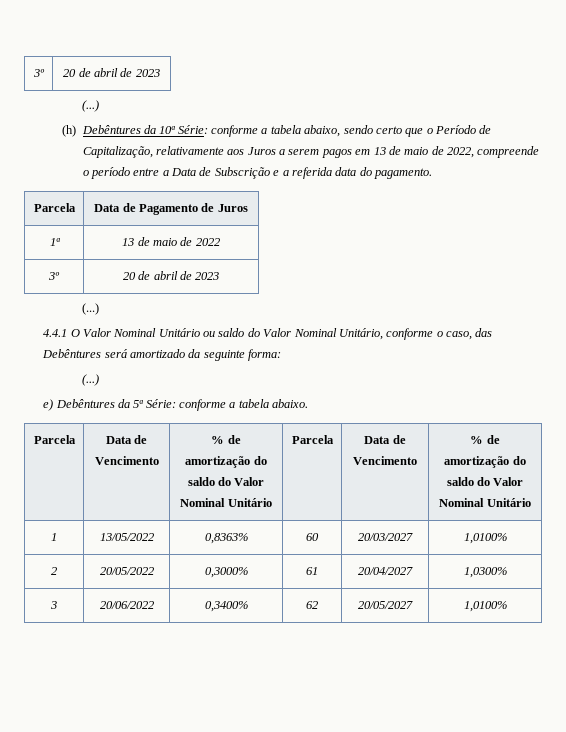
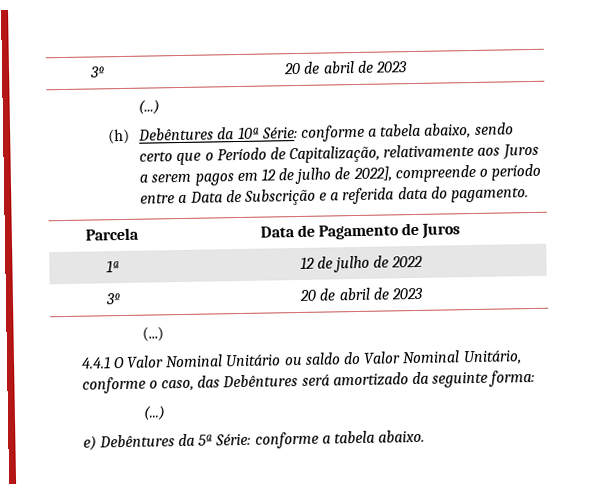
- (h) Debêntures da 10ª Série: conforme a tabela abaixo, sendo certo que o Período de Capitalização, relativamente aos Juros a serem pagos em 13 de maio de 2022, compreende o período entre a Data de Subscrição e a referida data do pagamento.
+ (h) Debêntures da 10ª Série: conforme a tabela abaixo, sendo certo que o Período de Capitalização, relativamente aos Juros a serem pagos em 12 de julho de 2022], compreende o período entre a Data de Subscrição e a referida data do pagamento.
- 1ª | 13 de maio de 2022
+ 1ª | 12 de julho de 2022
- Parcela | Data de Vencimento | % de amortização do saldo do Valor Nominal Unitário | Parcela | Data de Vencimento | % de amortização do saldo do Valor Nominal Unitário
- 1 | 13/05/2022 | 0,8363% | 60 | 20/03/2027 | 1,0100%
- 2 | 20/05/2022 | 0,3000% | 61 | 20/04/2027 | 1,0300%
- 3 | 20/06/2022 | 0,3400% | 62 | 20/05/2027 | 1,0100%

